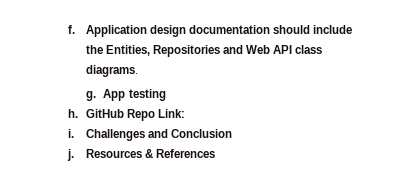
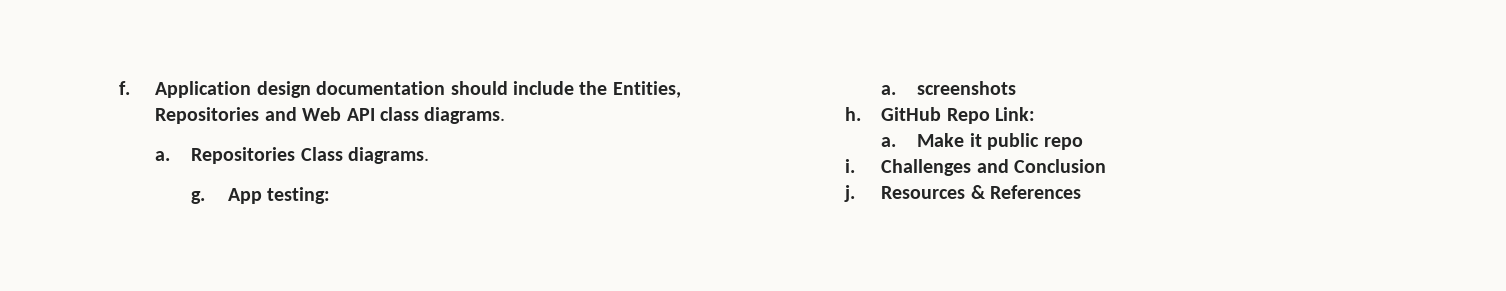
- g. App testing
+ a. Repositories Class diagrams.
+ g. App testing:
+ a. screenshots
+ a. Make it public repo

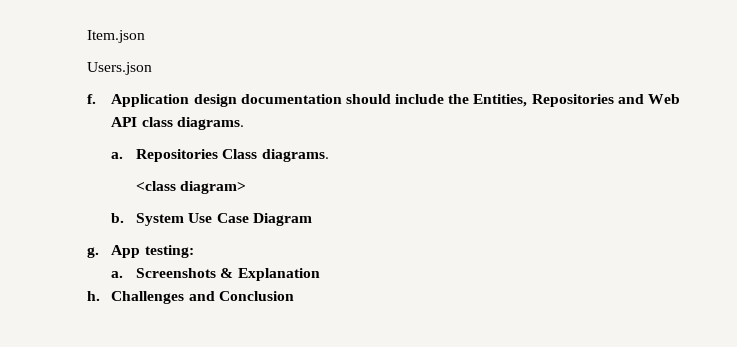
+ Item.json
+ Users.json
+ <class diagram>
+ b. System Use Case Diagram
  g. App testing:
- a. screenshots
- h. GitHub Repo Link:
- a. Make it public repo
- i.
+ a. Screenshots & Explanation
+ h.
- j. Resources & References

